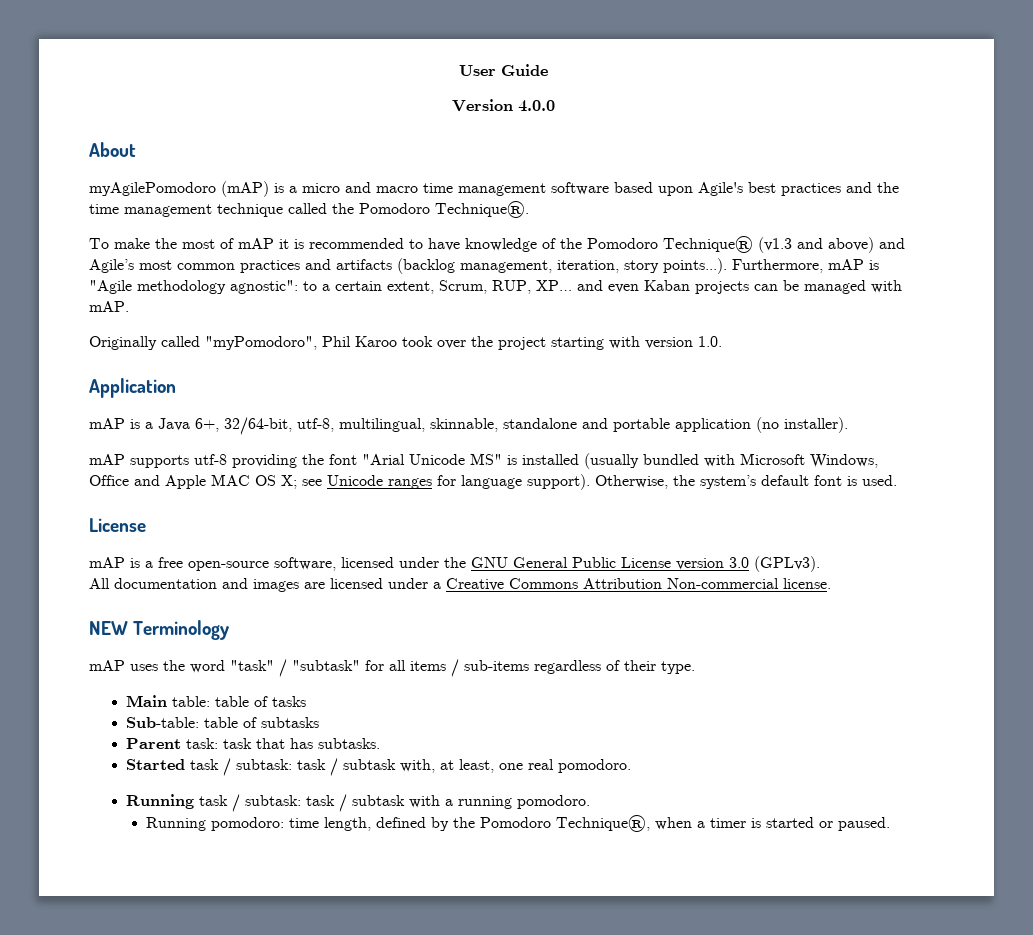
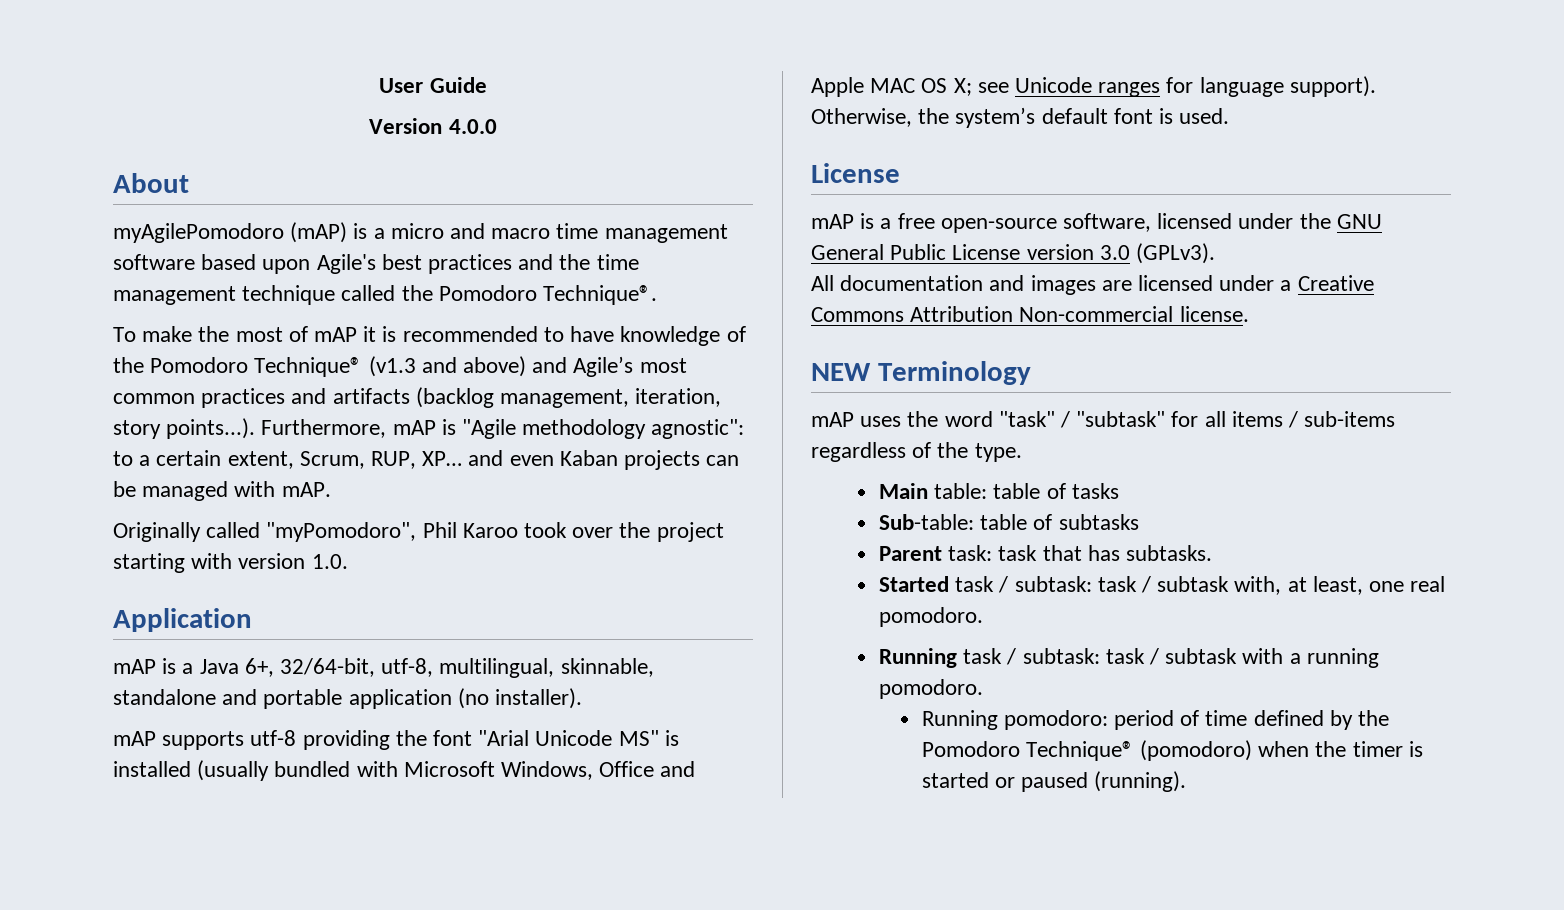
- mAP uses the word "task" / "subtask" for all items / sub-items regardless of their type.
+ mAP uses the word "task" / "subtask" for all items / sub-items regardless of the type.
- Running pomodoro: time length, defined by the Pomodoro Technique®, when a timer is started or paused.
+ Running pomodoro: period of time defined by the Pomodoro Technique® (pomodoro) when the timer is started or paused (running).

